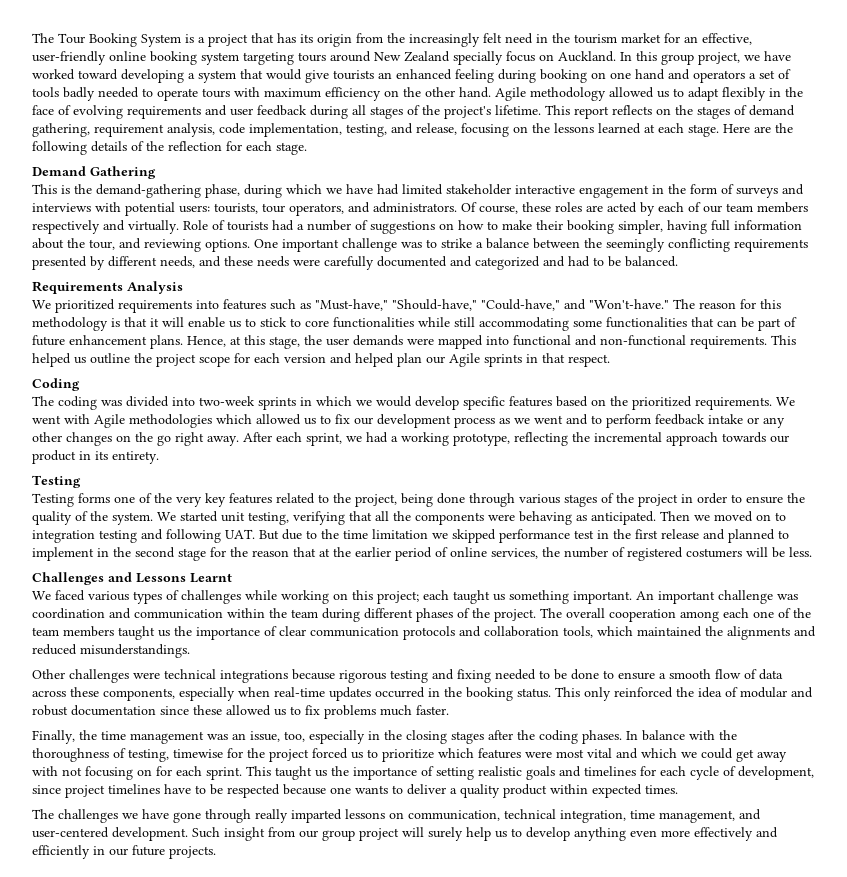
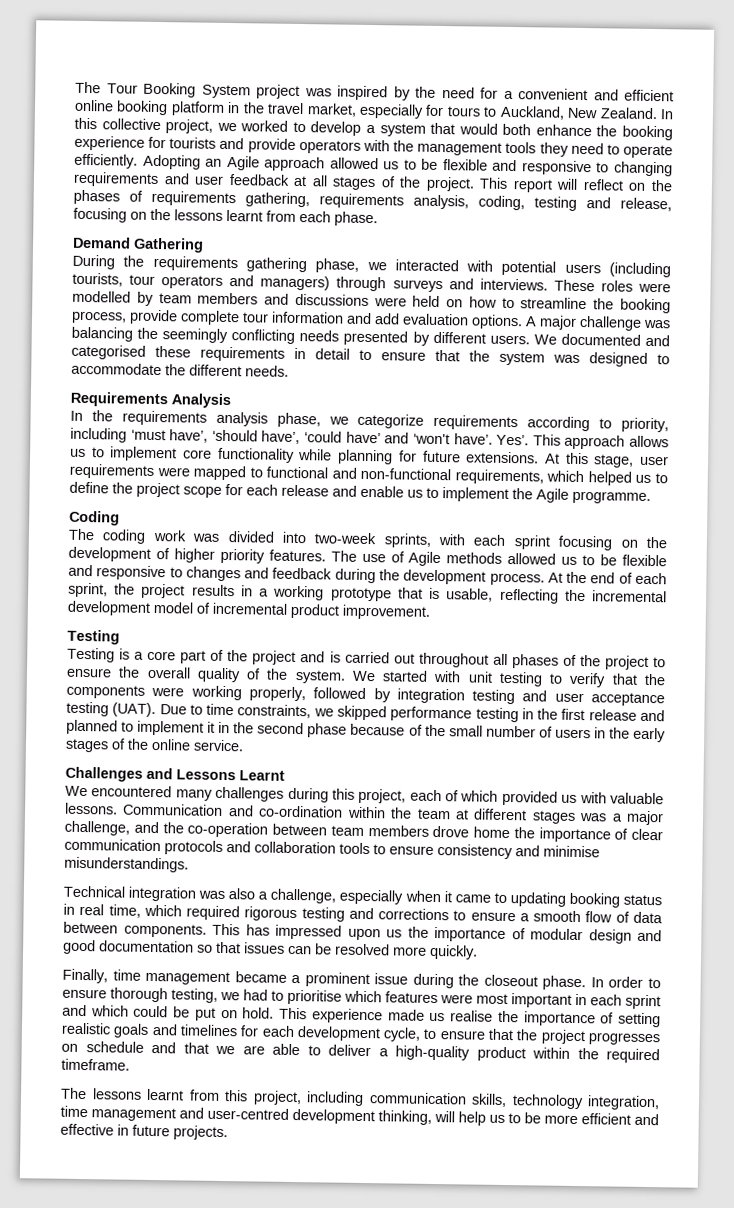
- The Tour Booking System is a project that has its origin from the increasingly felt need in the tourism market for an effective, user-friendly online booking system targeting tours around New Zealand specially focus on Auckland.
+ The Tour Booking System project was inspired by the need for a convenient and efficient online booking platform in the travel market, especially for tours to Auckland, New Zealand.
- In this group project, we have worked toward developing a system that would give tourists an enhanced feeling during booking on one hand and operators a set of tools badly needed to operate tours with maximum efficiency on the other hand. Agile methodology allowed us to adapt flexibly in the face of evolving requirements and user feedback during all stages of the project's lifetime. This report reflects on the stages of demand gathering, requirement analysis, code implementation, testing, and release, focusing on the lessons learned at each stage. Here are the following details of the reflection for each stage.
+ In this collective project, we worked to develop a system that would both enhance the booking experience for tourists and provide operators with the management tools they need to operate efficiently. Adopting an Agile approach allowed us to be flexible and responsive to changing requirements and user feedback at all stages of the project. This report will reflect on the phases of requirements gathering, requirements analysis, coding, testing and release, focusing on the lessons learnt from each phase.
  Demand Gathering
- This is the demand-gathering phase, during which we have had limited stakeholder interactive engagement in the form of surveys and interviews with potential users: tourists, tour operators, and administrators. Of course, these roles are acted by each of our team members respectively and virtually. Role of tourists had a number of suggestions on how to make their booking simpler, having full information about the tour, and reviewing options. One important challenge was to strike a balance between the seemingly conflicting requirements presented by different needs, and these needs were carefully documented and categorized and had to be balanced.
+ During the requirements gathering phase, we interacted with potential users (including tourists, tour operators and managers) through surveys and interviews. These roles were modelled by team members and discussions were held on how to streamline the booking process, provide complete tour information and add evaluation options. A major challenge was balancing the seemingly conflicting needs presented by different users. We documented and categorised these requirements in detail to ensure that the system was designed to accommodate the different needs.
  Requirements Analysis
- We prioritized requirements into features such as "Must-have," "Should-have," "Could-have," and "Won't-have." The reason for this methodology is that it will enable us to stick to core functionalities while still accommodating some functionalities that can be part of future enhancement plans. Hence, at this stage, the user demands were mapped into functional and non-functional requirements. This helped us outline the project scope for each version and helped plan our Agile sprints in that respect.
+ In the requirements analysis phase, we categorize requirements according to priority, including ‘must have’, ‘should have’, ‘could have’ and ‘won't have’. Yes’. This approach allows us to implement core functionality while planning for future extensions. At this stage, user requirements were mapped to functional and non-functional requirements, which helped us to define the project scope for each release and enable us to implement the Agile programme.
- The coding was divided into two-week sprints in which we would develop specific features based on the prioritized requirements. We went with Agile methodologies which allowed us to fix our development process as we went and to perform feedback intake or any other changes on the go right away. After each sprint, we had a working prototype, reflecting the incremental approach towards our product in its entirety.
+ The coding work was divided into two-week sprints, with each sprint focusing on the development of higher priority features. The use of Agile methods allowed us to be flexible and responsive to changes and feedback during the development process. At the end of each sprint, the project results in a working prototype that is usable, reflecting the incremental development model of incremental product improvement.
  Testing
- Testing forms one of the very key features related to the project, being done through various stages of the project in order to ensure the quality of the system.
+ Testing is a core part of the project and is carried out throughout all phases of the project to ensure the overall quality of the system.
- We started unit testing, verifying that all the components were behaving as anticipated. Then we moved on to integration testing and following UAT. But due to the time limitation we skipped performance test in the first release and planned to implement in the second stage for the reason that at the earlier period of online services, the number of registered costumers will be less.
+ We started with unit testing to verify that the components were working properly, followed by integration testing and user acceptance testing (UAT). Due to time constraints, we skipped performance testing in the first release and planned to implement it in the second phase because of the small number of users in the early stages of the online service.
- We faced various types of challenges while working on this project; each taught us something important. An important challenge was coordination and communication within the team during different phases of the project. The overall cooperation among each one of the team members taught us the importance of clear communication protocols and collaboration tools, which maintained the alignments and reduced misunderstandings.
- Other challenges were technical integrations because rigorous testing and fixing needed to be done to ensure a smooth flow of data across these components, especially when real-time updates occurred in the booking status. This only reinforced the idea of modular and robust documentation since these allowed us to fix problems much faster.
+ We encountered many challenges during this project, each of which provided us with valuable lessons. Communication and co-ordination within the team at different stages was a major challenge, and the co-operation between team members drove home the importance of clear communication protocols and collaboration tools to ensure consistency and minimise misunderstandings.
+ Technical integration was also a challenge, especially when it came to updating booking status in real time, which required rigorous testing and corrections to ensure a smooth flow of data between components. This has impressed upon us the importance of modular design and good documentation so that issues can be resolved more quickly.
- Finally, the time management was an issue, too, especially in the closing stages after the coding phases. In balance with the thoroughness of testing, timewise for the project forced us to prioritize which features were most vital and which we could get away with not focusing on for each sprint. This taught us the importance of setting realistic goals and timelines for each cycle of development, since project timelines have to be respected because one wants to deliver a quality product within expected times.
- The challenges we have gone through really imparted lessons on communication, technical integration, time management, and user-centered development. Such insight from our group project will surely help us to develop anything even more effectively and efficiently in our future projects.
+ Finally, time management became a prominent issue during the closeout phase. In order to ensure thorough testing, we had to prioritise which features were most important in each sprint and which could be put on hold. This experience made us realise the importance of setting realistic goals and timelines for each development cycle, to ensure that the project progresses on schedule and that we are able to deliver a high-quality product within the required timeframe.
+ The lessons learnt from this project, including communication skills, technology integration, time management and user-centred development thinking, will help us to be more efficient and effective in future projects.

